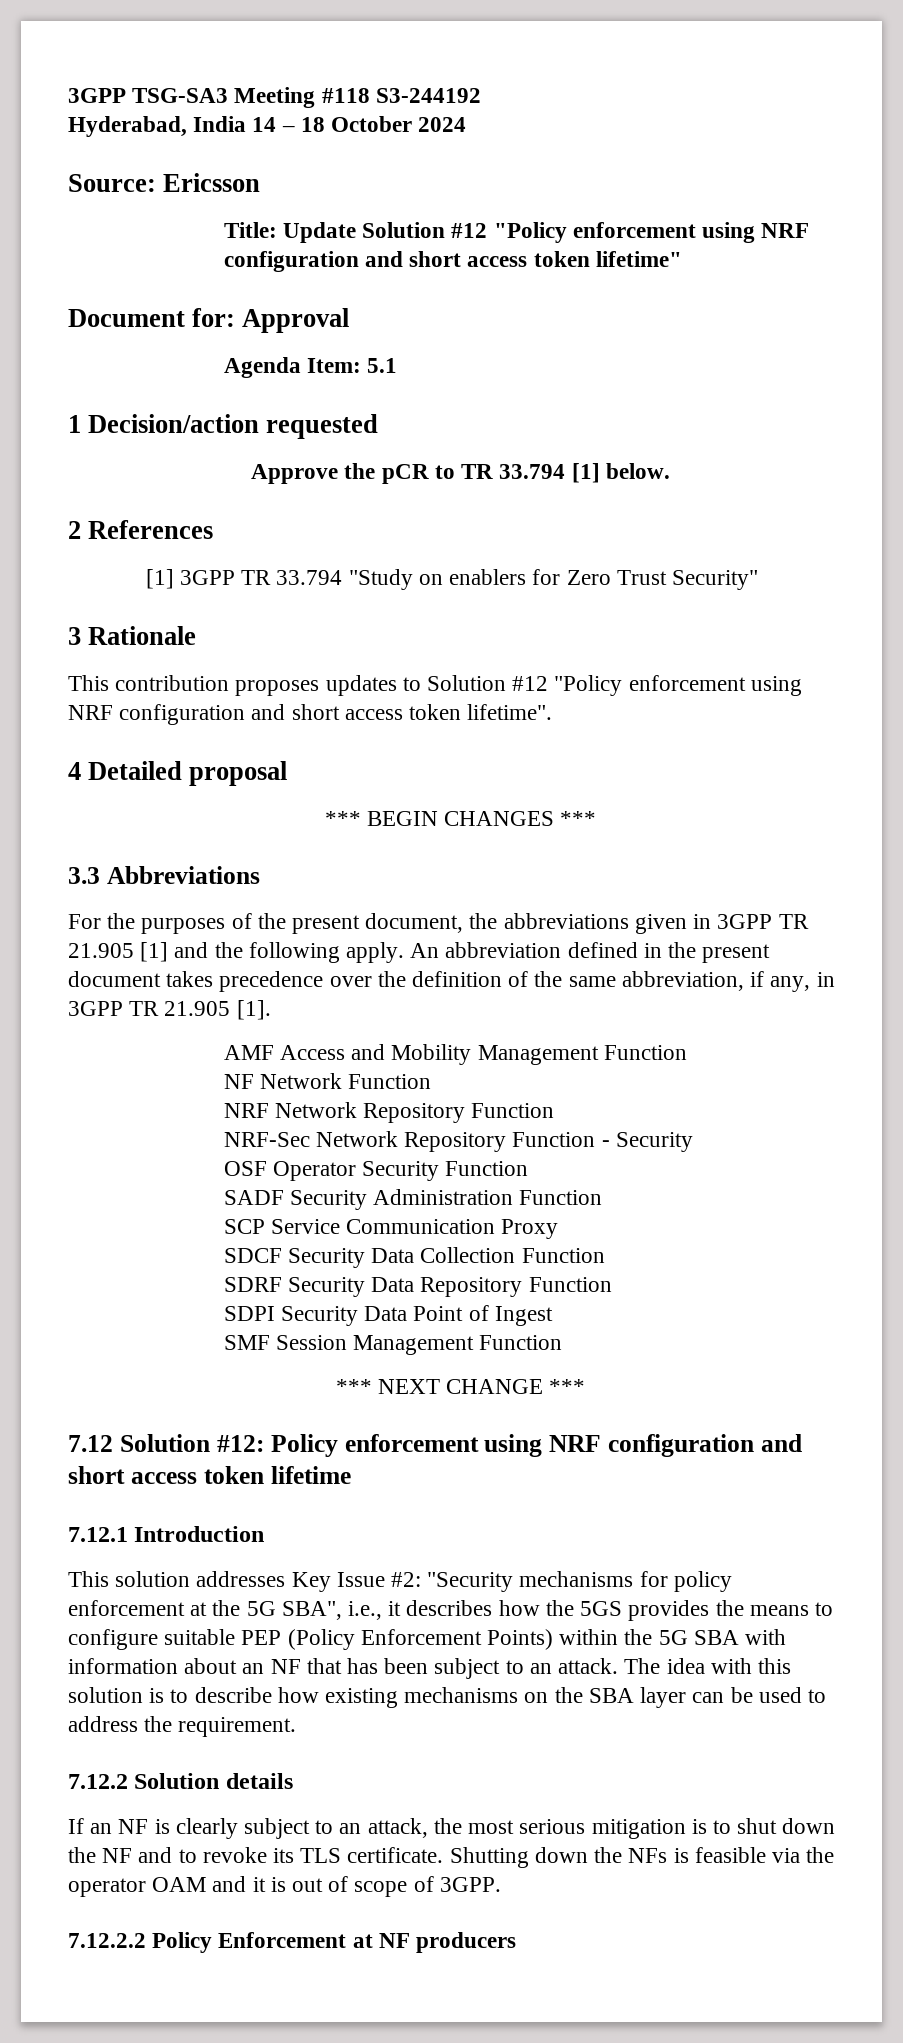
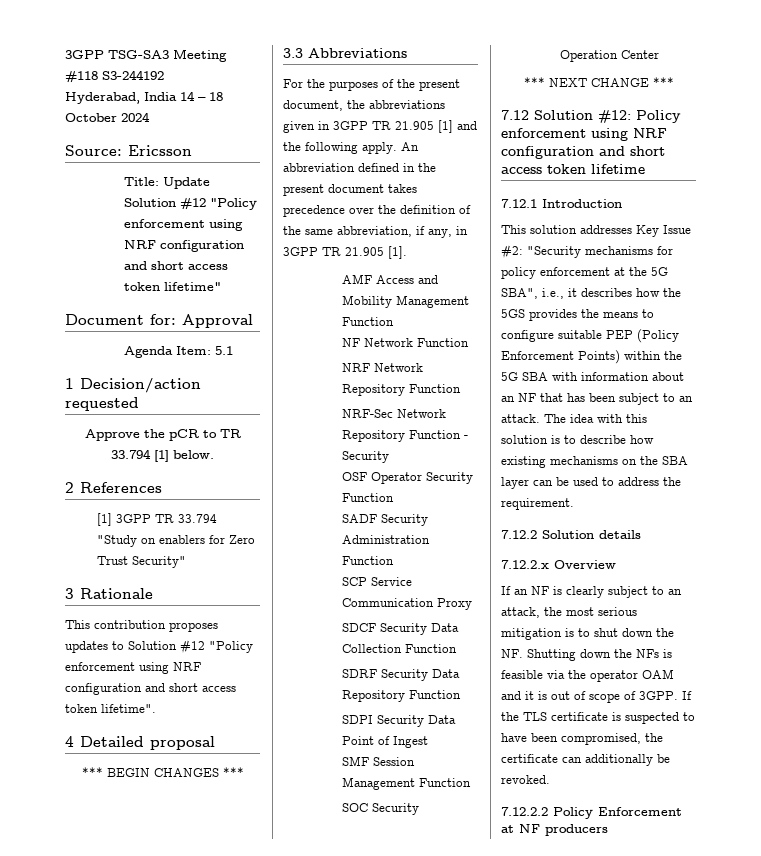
+ SOC Security Operation Center
+ 7.12.2.x Overview
- If an NF is clearly subject to an attack, the most serious mitigation is to shut down the NF and to revoke its TLS certificate. Shutting down the NFs is feasible via the operator OAM and it is out of scope of 3GPP.
+ If an NF is clearly subject to an attack, the most serious mitigation is to shut down the NF. Shutting down the NFs is feasible via the operator OAM and it is out of scope of 3GPP. If the TLS certificate is suspected to have been compromised, the certificate can additionally be revoked.

